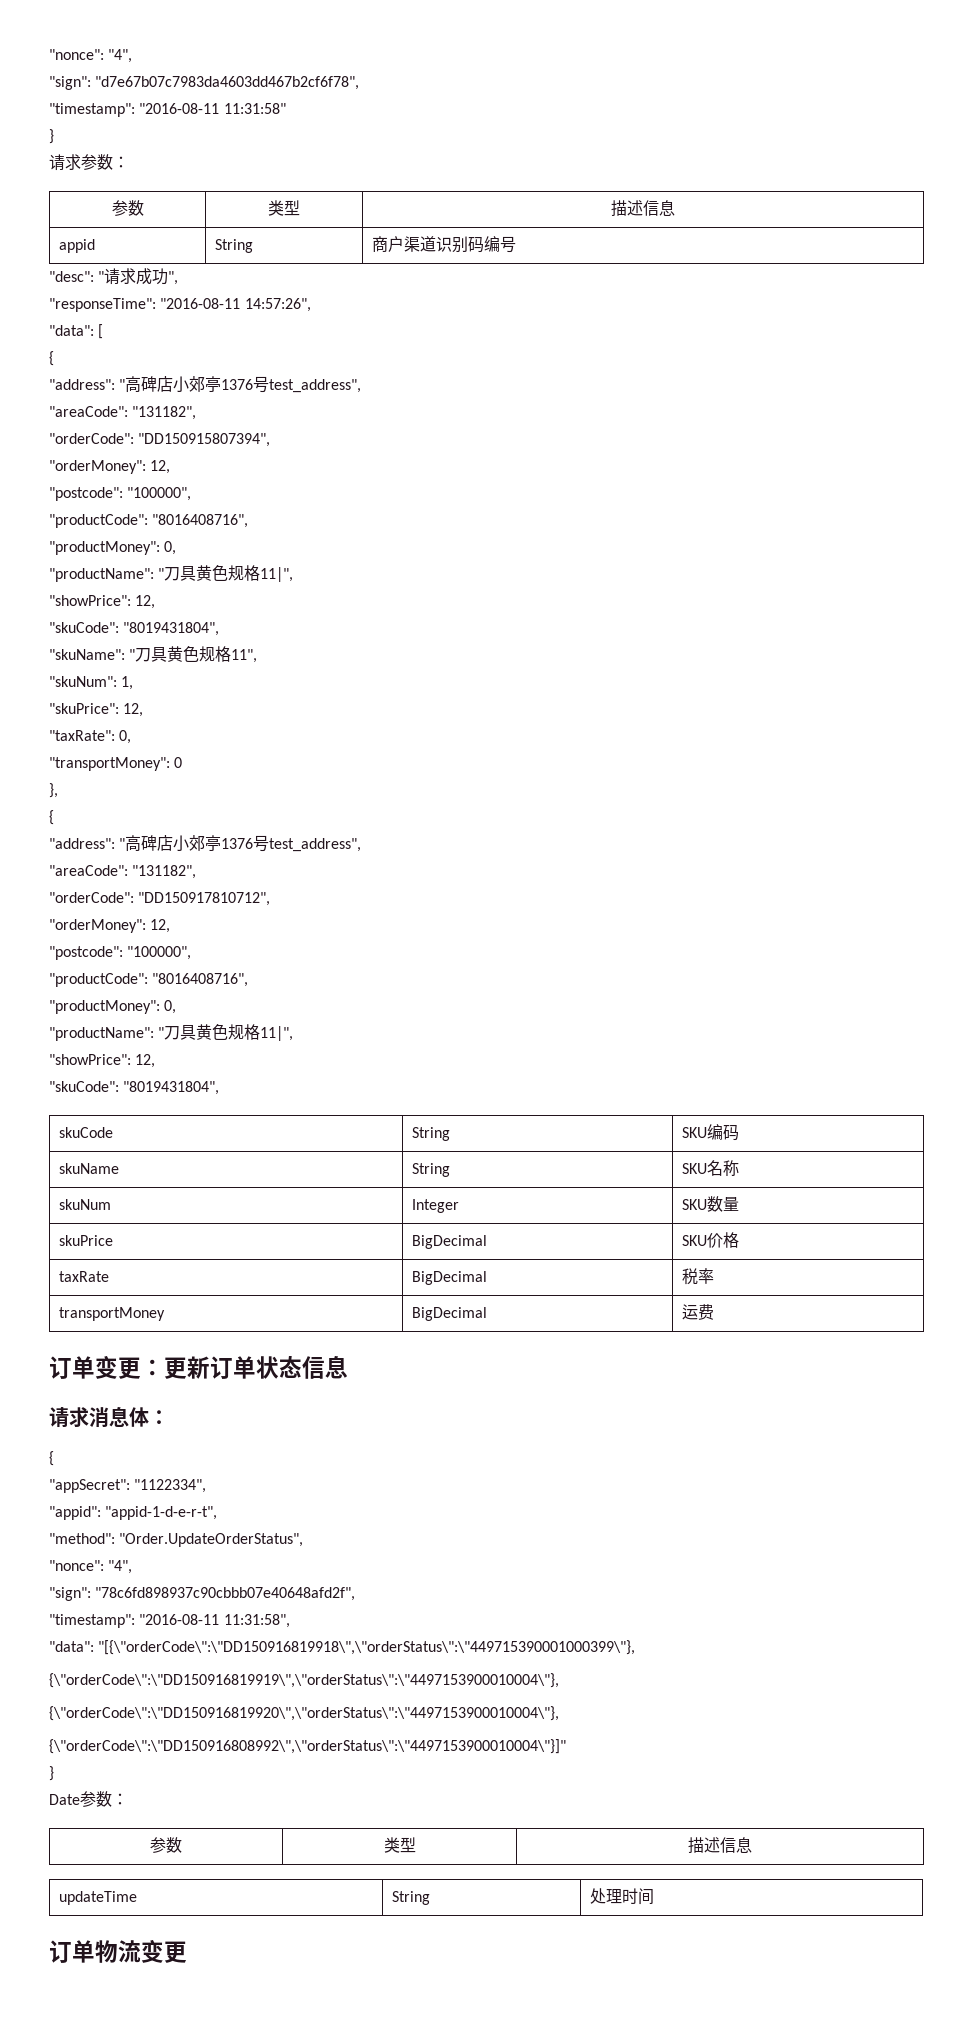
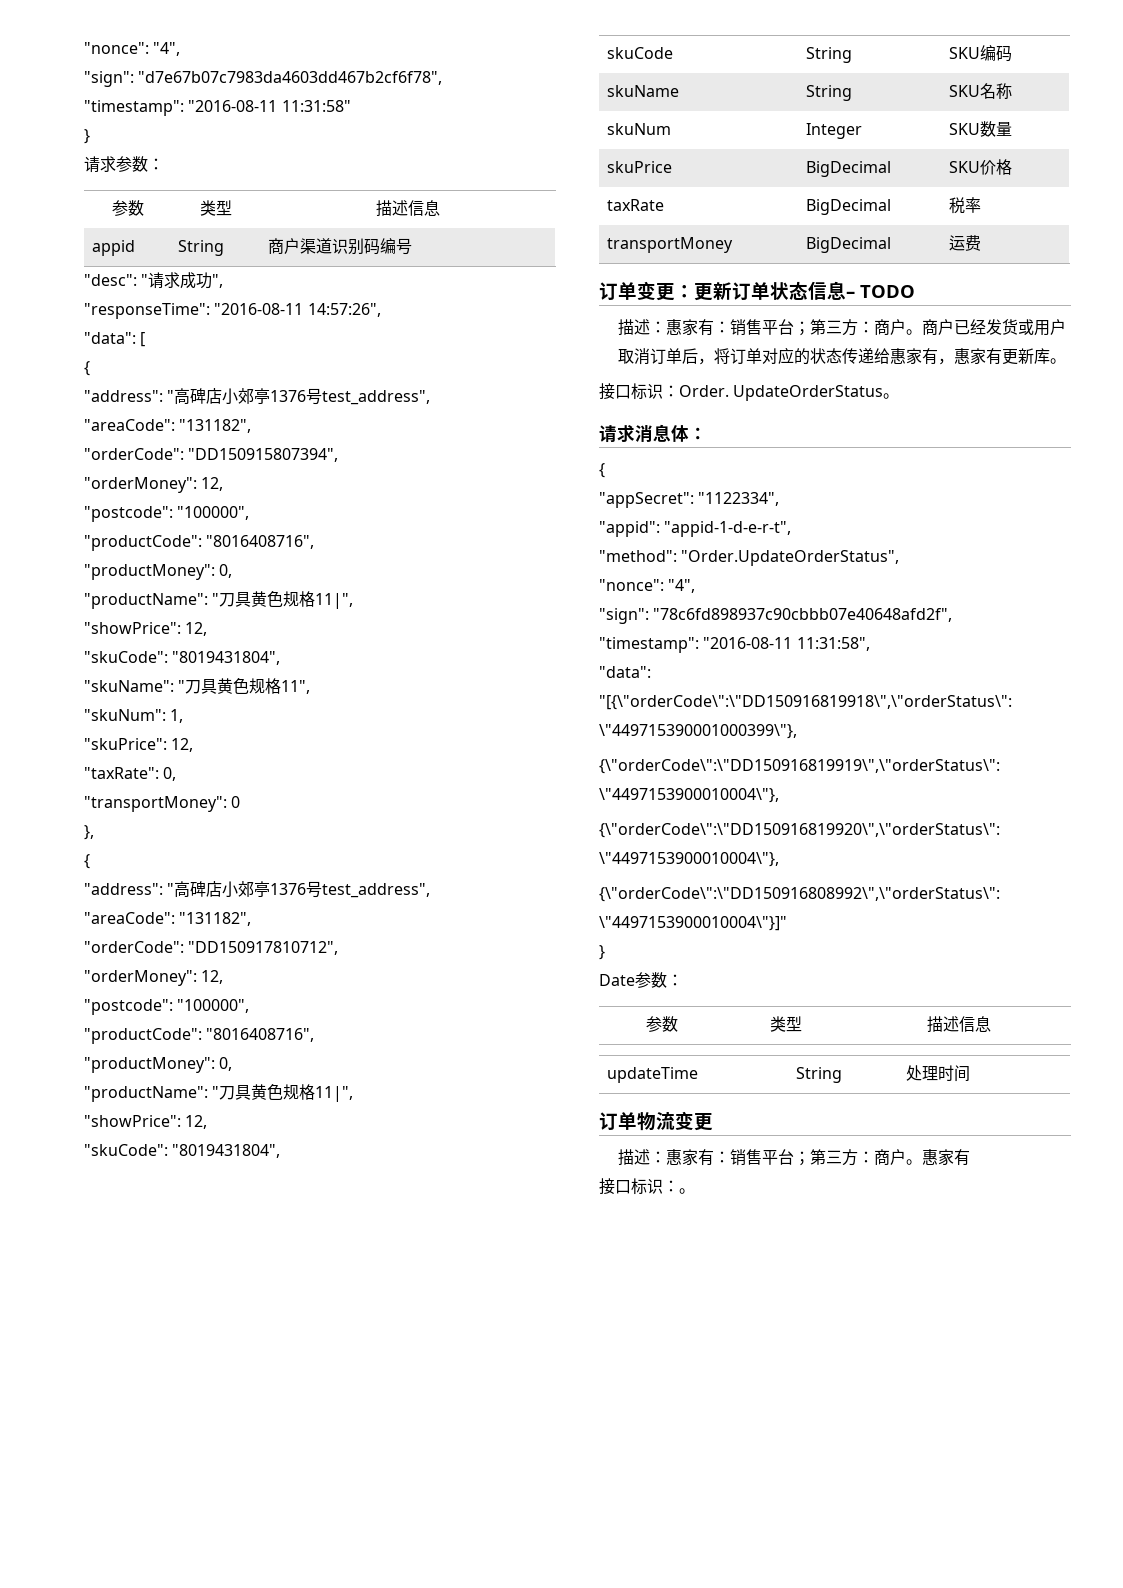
- 订单变更：更新订单状态信息
+ 订单变更：更新订单状态信息– TODO
+ 描述：惠家有：销售平台；第三方：商户。商户已经发货或用户取消订单后，将订单对应的状态传递给惠家有，惠家有更新库。
+ 接口标识：Order. UpdateOrderStatus。
+ 描述：惠家有：销售平台；第三方：商户。惠家有
+ 接口标识：。

